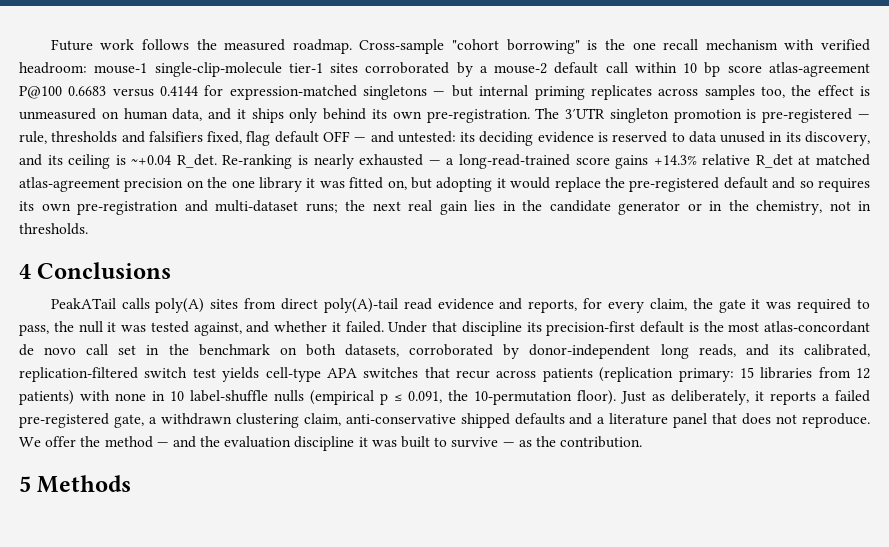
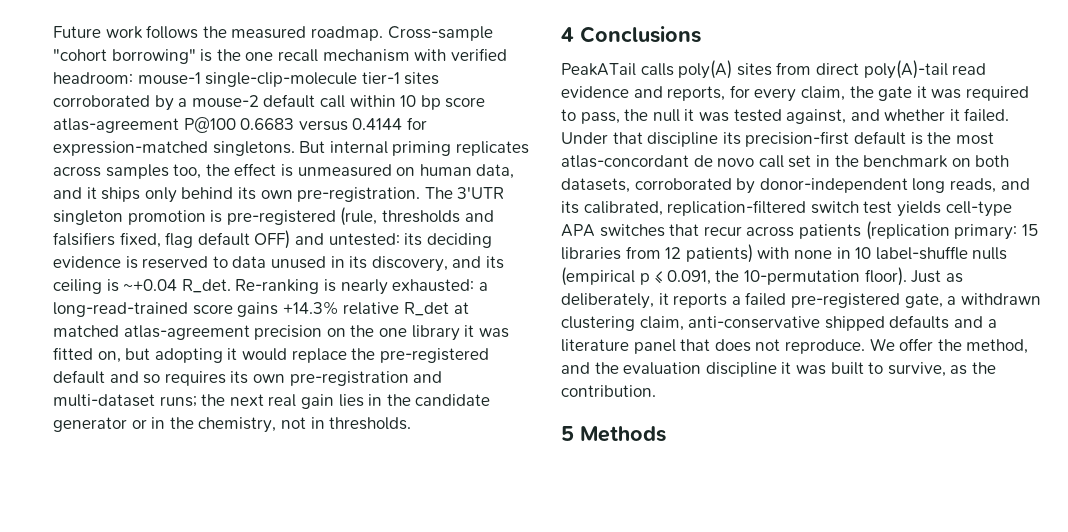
- Cross-sample "cohort borrowing" is the one recall mechanism with verified headroom: mouse-1 single-clip-molecule tier-1 sites corroborated by a mouse-2 default call within 10 bp score atlas-agreement P@100 0.6683 versus 0.4144 for expression-matched singletons — but internal priming replicates across samples too, the effect is unmeasured on human data, and it ships only behind its own pre-registration.
+ Cross-sample "cohort borrowing" is the one recall mechanism with verified headroom: mouse-1 single-clip-molecule tier-1 sites corroborated by a mouse-2 default call within 10 bp score atlas-agreement P@100 0.6683 versus 0.4144 for expression-matched singletons. But internal priming replicates across samples too, the effect is unmeasured on human data, and it ships only behind its own pre-registration.
- The 3′UTR singleton promotion is pre-registered — rule, thresholds and falsifiers fixed, flag default OFF — and untested: its deciding evidence is reserved to data unused in its discovery, and its ceiling is ~+0.04 R_det.
+ The 3′UTR singleton promotion is pre-registered (rule, thresholds and falsifiers fixed, flag default OFF) and untested: its deciding evidence is reserved to data unused in its discovery, and its ceiling is ~+0.04 R_det.
- Re-ranking is nearly exhausted — a long-read-trained score gains +14.3% relative R_det at matched atlas-agreement precision on the one library it was fitted on, but adopting it would replace the pre-registered default and so requires its own pre-registration and multi-dataset runs; the next real gain lies in the candidate generator or in the chemistry, not in thresholds.
+ Re-ranking is nearly exhausted: a long-read-trained score gains +14.3% relative R_det at matched atlas-agreement precision on the one library it was fitted on, but adopting it would replace the pre-registered default and so requires its own pre-registration and multi-dataset runs; the next real gain lies in the candidate generator or in the chemistry, not in thresholds.
- We offer the method — and the evaluation discipline it was built to survive — as the contribution.
+ We offer the method, and the evaluation discipline it was built to survive, as the contribution.

